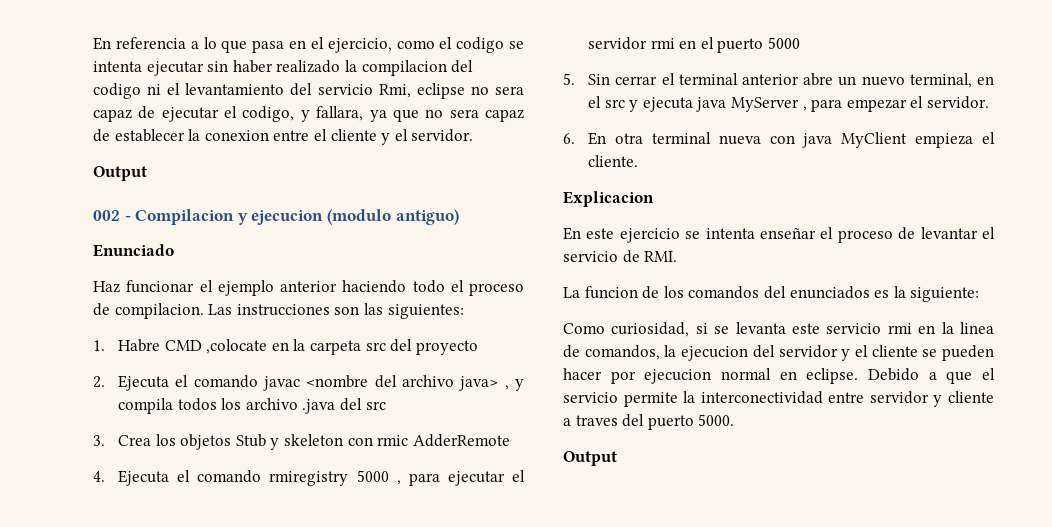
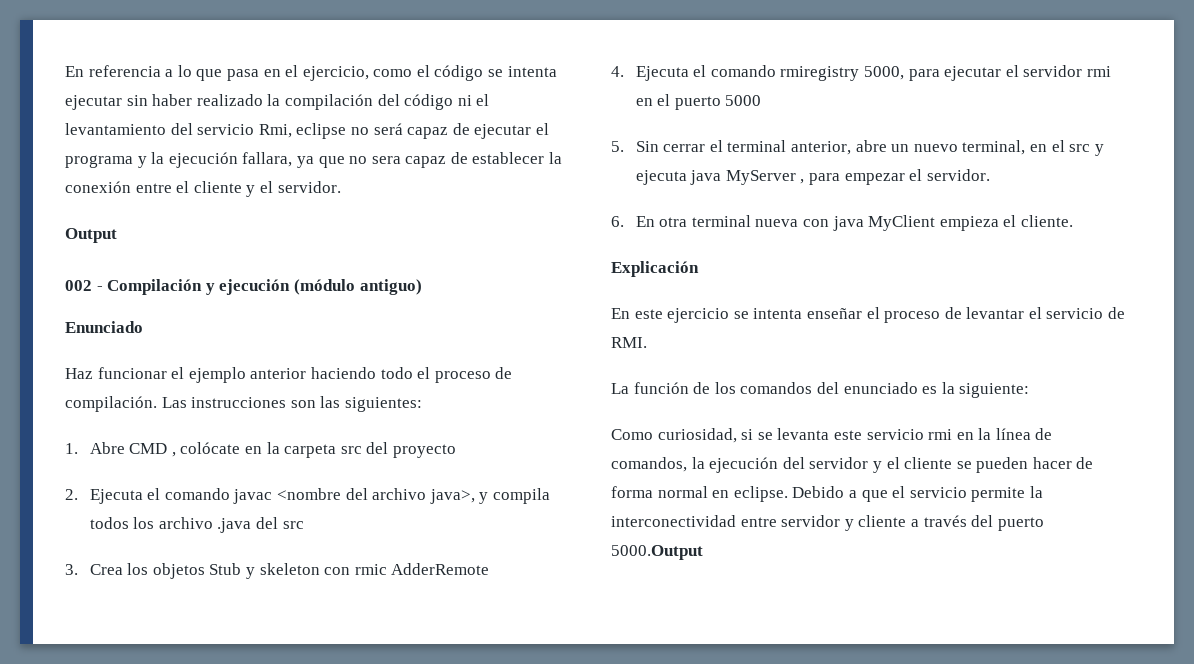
- En referencia a lo que pasa en el ejercicio, como el codigo se intenta ejecutar sin haber realizado la compilacion del codigo ni el levantamiento del servicio Rmi, eclipse no sera capaz de ejecutar el codigo, y fallara, ya que no sera capaz de establecer la conexion entre el cliente y el servidor.
+ En referencia a lo que pasa en el ejercicio, como el código se intenta ejecutar sin haber realizado la compilación del código ni el levantamiento del servicio Rmi, eclipse no será capaz de ejecutar el programa y la ejecución fallara, ya que no sera capaz de establecer la conexión entre el cliente y el servidor.
- 002 - Compilacion y ejecucion (modulo antiguo)
+ 002 - Compilación y ejecución (módulo antiguo)
- Haz funcionar el ejemplo anterior haciendo todo el proceso de compilacion.
+ Haz funcionar el ejemplo anterior haciendo todo el proceso de compilación.
- 1. Habre CMD ,colocate en la carpeta src del proyecto
+ 1. Abre CMD , colócate en la carpeta src del proyecto
- 2. Ejecuta el comando javac <nombre del archivo java> , y compila todos los archivo .java del src
+ 2. Ejecuta el comando javac <nombre del archivo java>, y compila todos los archivo .java del src
- 4. Ejecuta el comando rmiregistry 5000 , para ejecutar el servidor rmi en el puerto 5000
+ 4. Ejecuta el comando rmiregistry 5000, para ejecutar el servidor rmi en el puerto 5000
- 5. Sin cerrar el terminal anterior abre un nuevo terminal, en el src y ejecuta java MyServer , para empezar el servidor.
+ 5. Sin cerrar el terminal anterior, abre un nuevo terminal, en el src y ejecuta java MyServer , para empezar el servidor.
- Explicacion
+ Explicación
- La funcion de los comandos del enunciados es la siguiente:
+ La función de los comandos del enunciado es la siguiente:
- Como curiosidad, si se levanta este servicio rmi en la linea de comandos, la ejecucion del servidor y el cliente se pueden hacer por ejecucion normal en eclipse.
+ Como curiosidad, si se levanta este servicio rmi en la línea de comandos, la ejecución del servidor y el cliente se pueden hacer de forma normal en eclipse.
- Debido a que el servicio permite la interconectividad entre servidor y cliente a traves del puerto 5000.
- Output
+ Debido a que el servicio permite la interconectividad entre servidor y cliente a través del puerto 5000.Output

